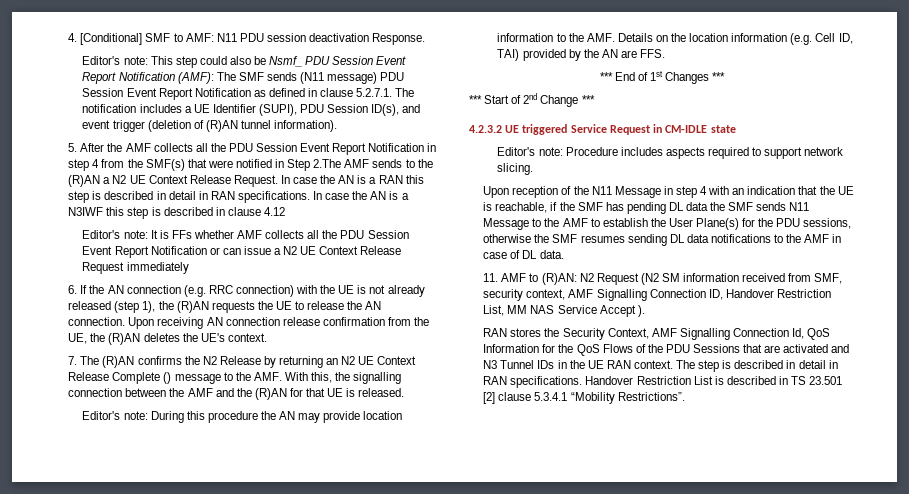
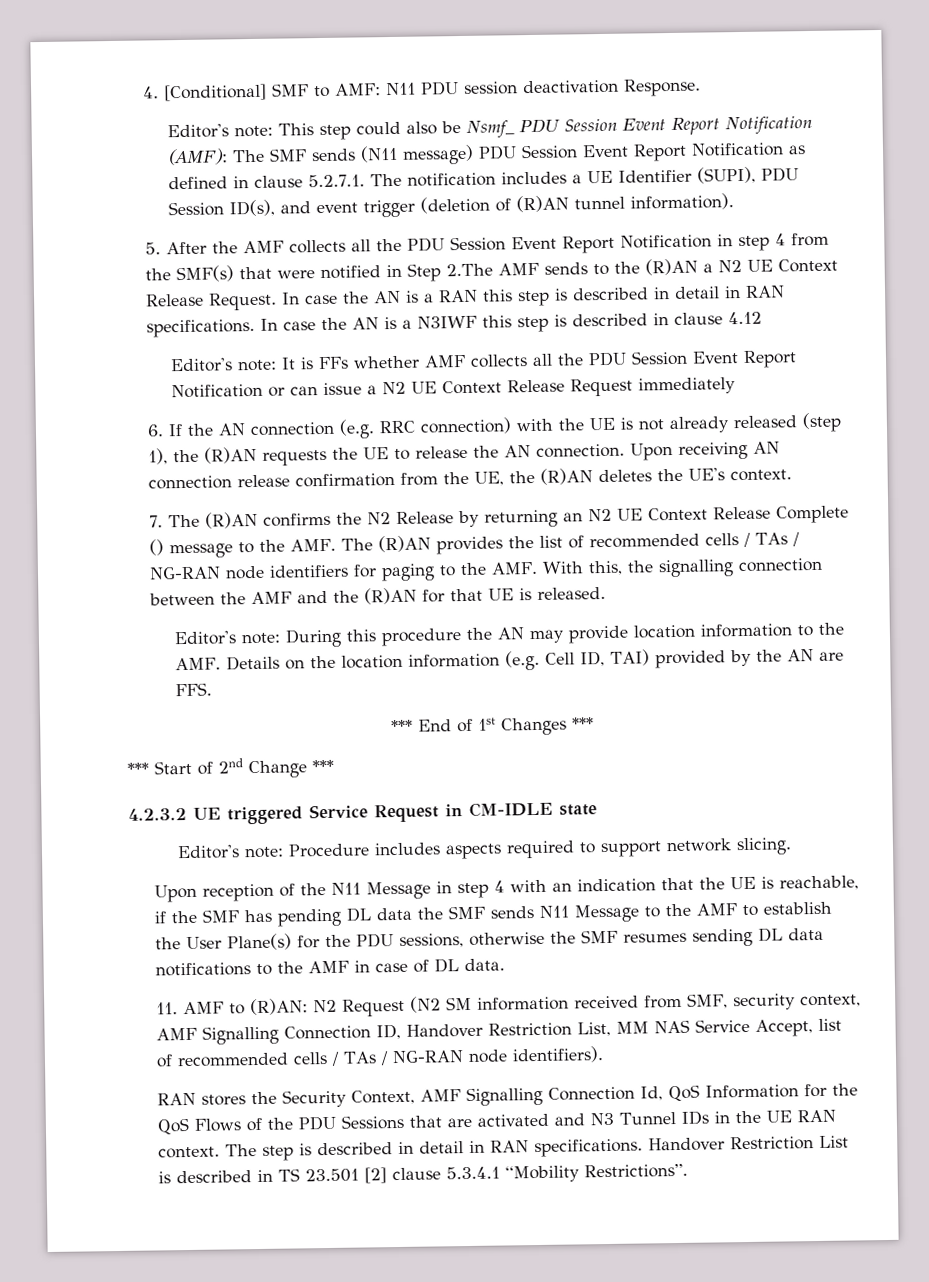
- 7. The (R)AN confirms the N2 Release by returning an N2 UE Context Release Complete () message to the AMF. With this, the signalling connection between the AMF and the (R)AN for that UE is released.
+ 7. The (R)AN confirms the N2 Release by returning an N2 UE Context Release Complete () message to the AMF. The (R)AN provides the list of recommended cells / TAs / NG-RAN node identifiers for paging to the AMF. With this, the signalling connection between the AMF and the (R)AN for that UE is released.
- 11. AMF to (R)AN: N2 Request (N2 SM information received from SMF, security context, AMF Signalling Connection ID, Handover Restriction List, MM NAS Service Accept ).
+ 11. AMF to (R)AN: N2 Request (N2 SM information received from SMF, security context, AMF Signalling Connection ID, Handover Restriction List, MM NAS Service Accept, list of recommended cells / TAs / NG-RAN node identifiers).

